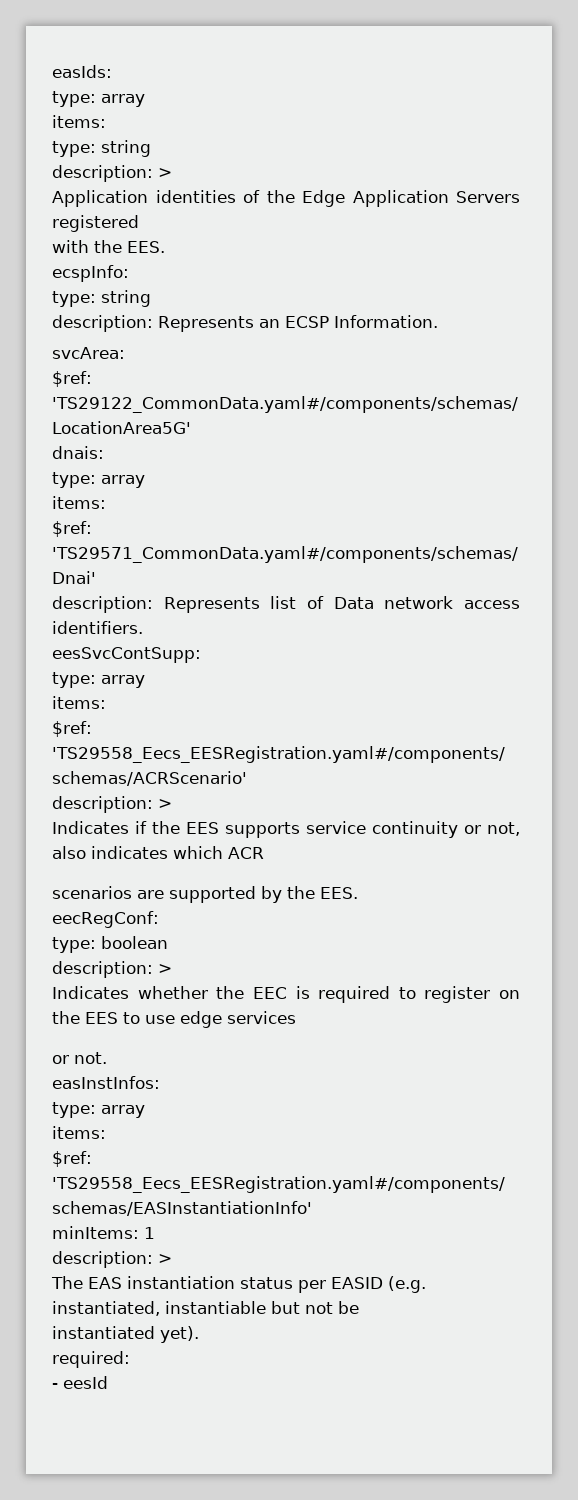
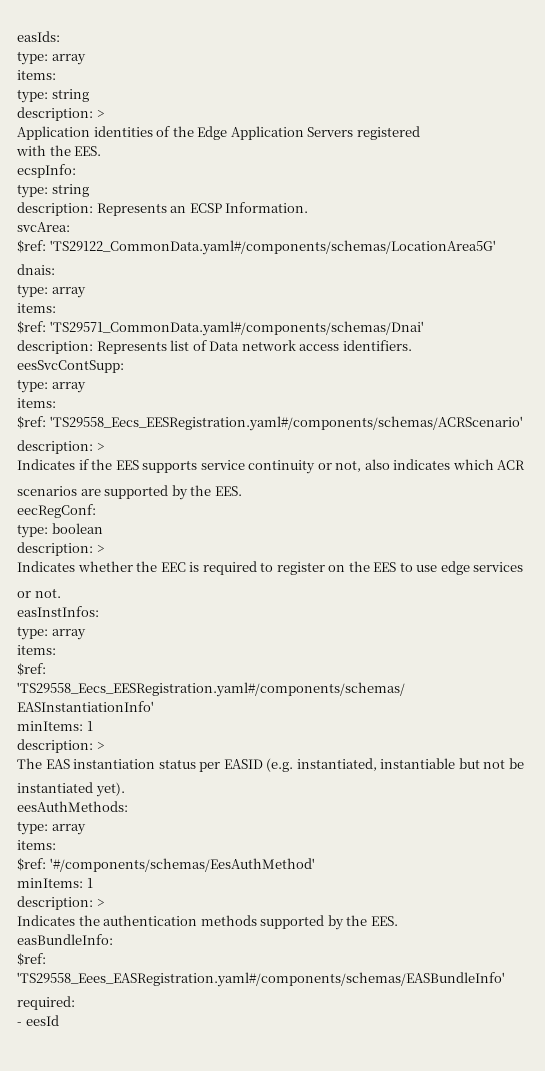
+ eesAuthMethods:
+ type: array
+ items:
+ $ref: '#/components/schemas/EesAuthMethod'
+ minItems: 1
+ description: >
+ Indicates the authentication methods supported by the EES.
+ easBundleInfo:
+ $ref: 'TS29558_Eees_EASRegistration.yaml#/components/schemas/EASBundleInfo'

